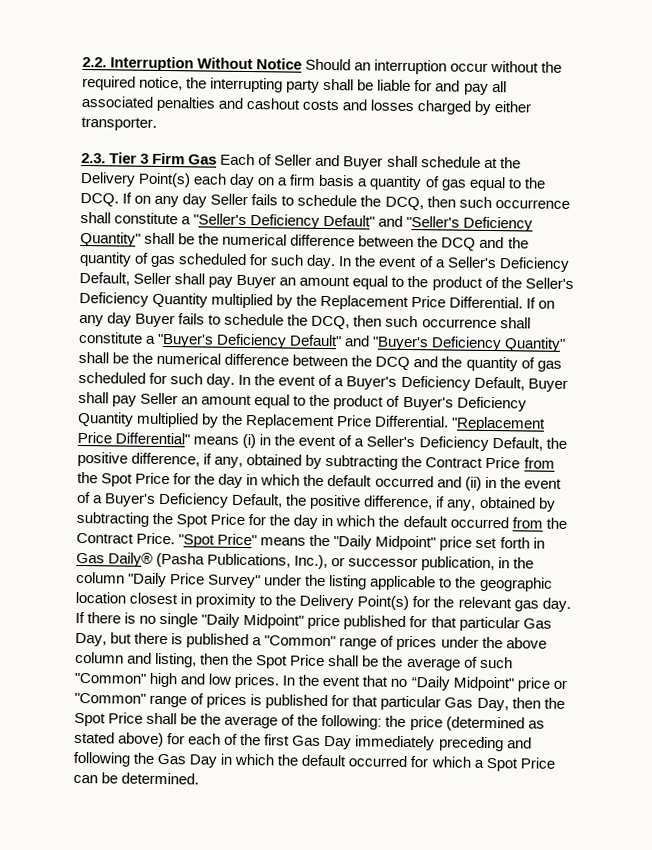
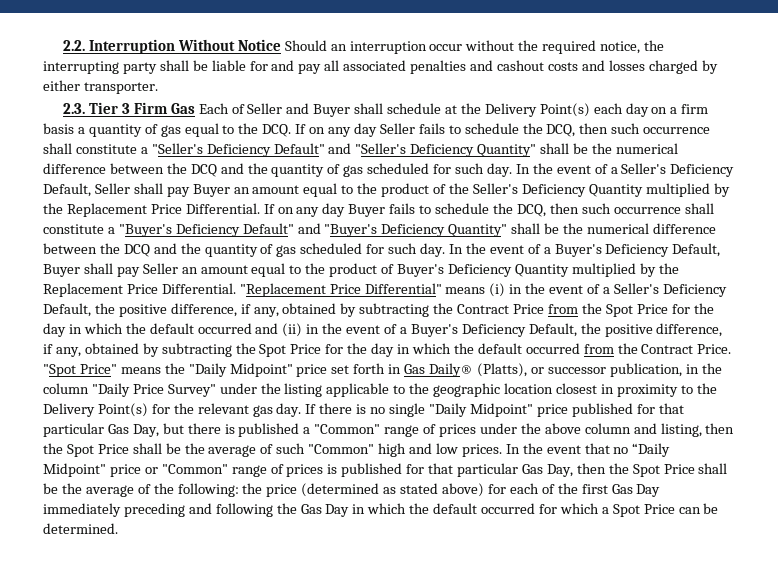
- "Spot Price" means the "Daily Midpoint" price set forth in Gas Daily® (Pasha Publications, Inc.), or successor publication, in the column "Daily Price Survey" under the listing applicable to the geographic location closest in proximity to the Delivery Point(s) for the relevant gas day.
+ "Spot Price" means the "Daily Midpoint" price set forth in Gas Daily® (Platts), or successor publication, in the column "Daily Price Survey" under the listing applicable to the geographic location closest in proximity to the Delivery Point(s) for the relevant gas day.

